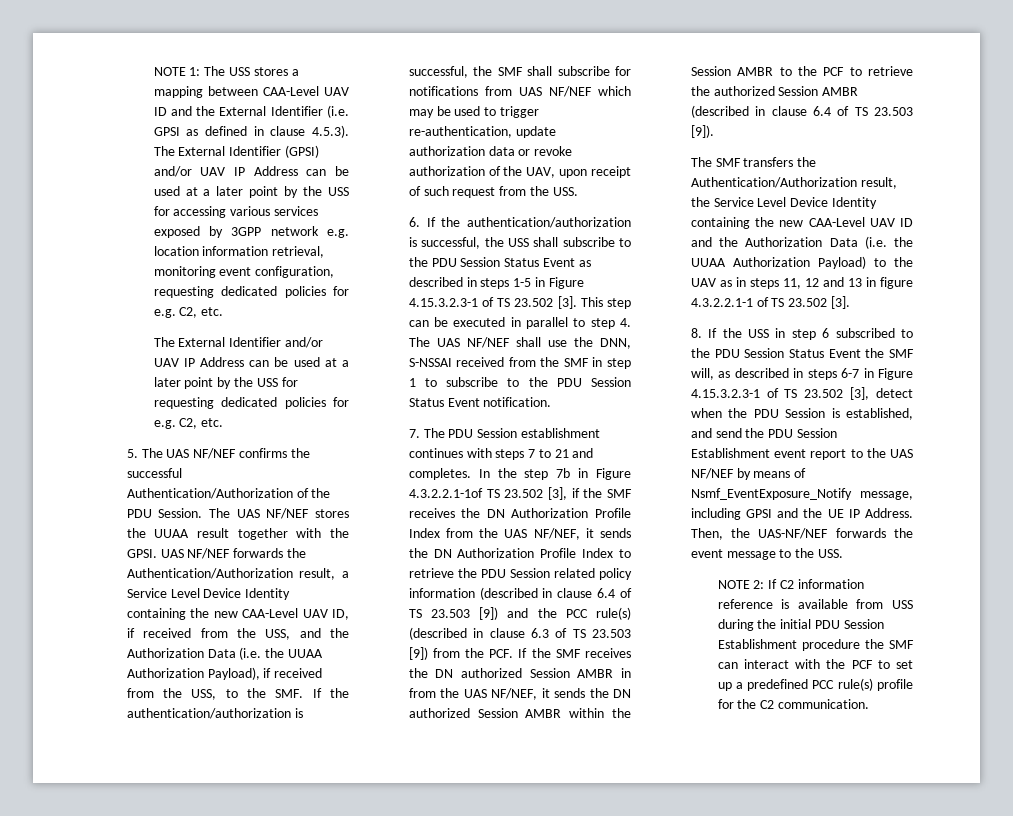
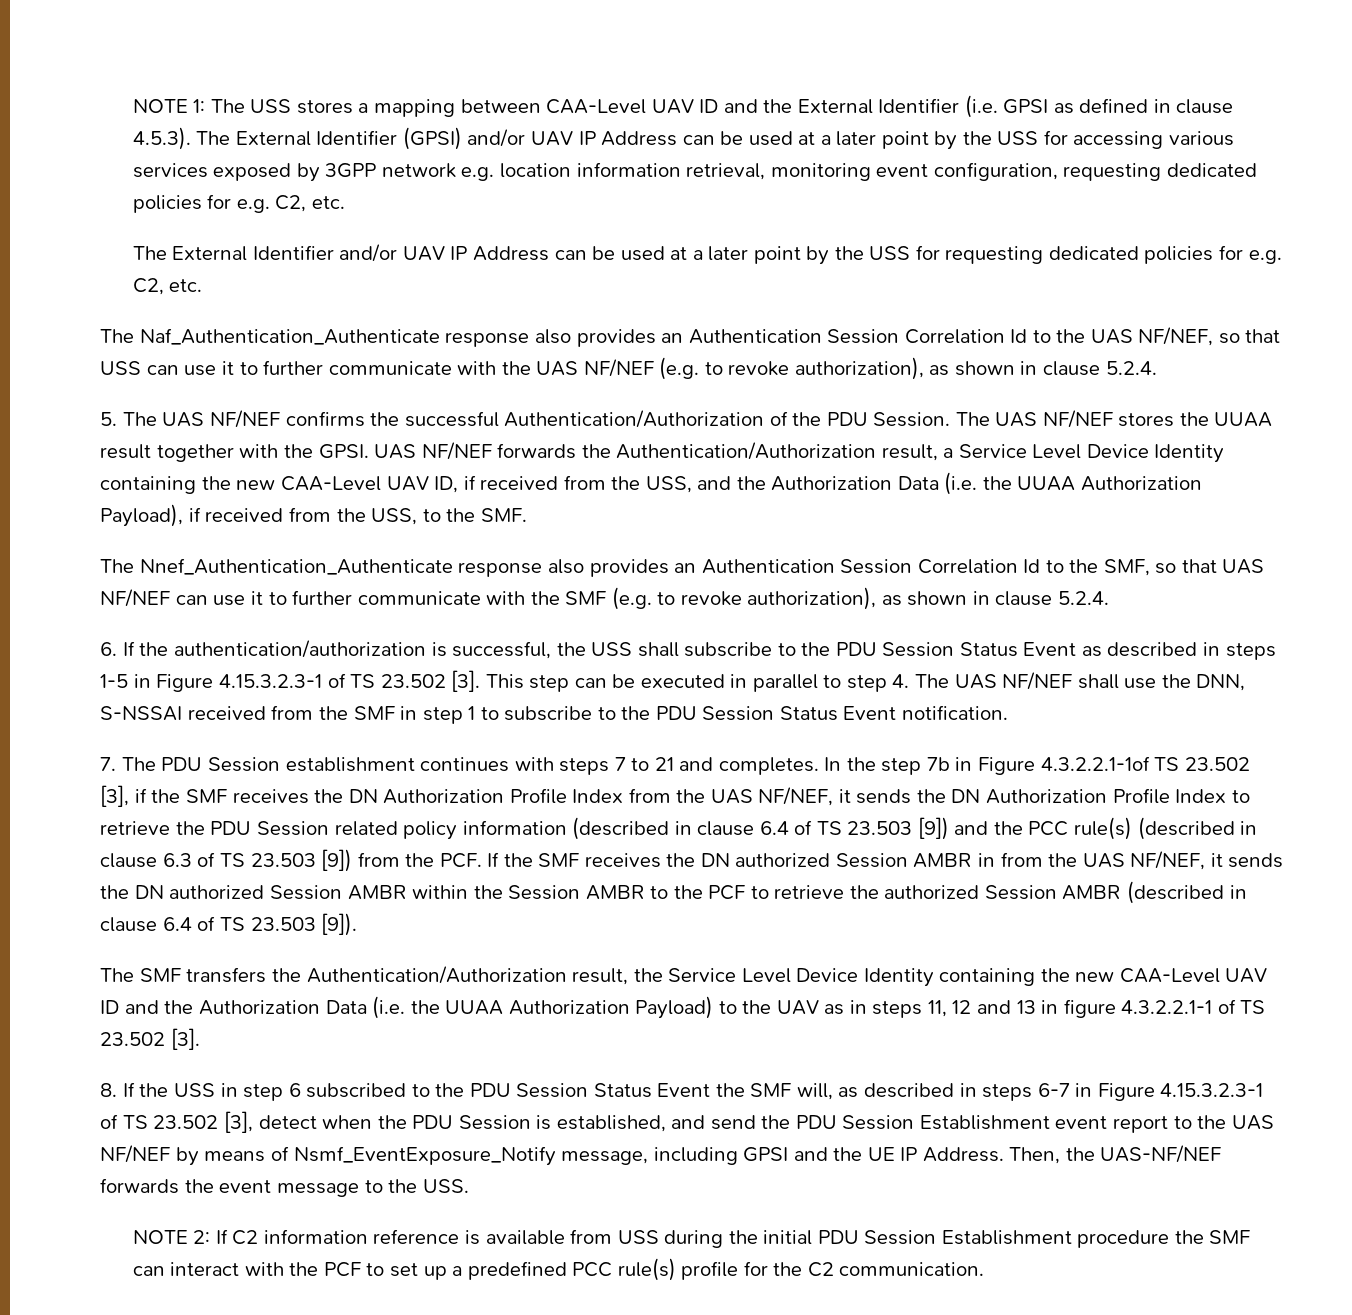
+ The Naf_Authentication_Authenticate response also provides an Authentication Session Correlation Id to the UAS NF/NEF, so that USS can use it to further communicate with the UAS NF/NEF (e.g. to revoke authorization), as shown in clause 5.2.4.
- UAS NF/NEF forwards the Authentication/Authorization result, a Service Level Device Identity containing the new CAA-Level UAV ID, if received from the USS, and the Authorization Data (i.e. the UUAA Authorization Payload), if received from the USS, to the SMF. If the authentication/authorization is successful, the SMF shall subscribe for notifications from UAS NF/NEF which may be used to trigger re-authentication, update authorization data or revoke authorization of the UAV, upon receipt of such request from the USS.
+ UAS NF/NEF forwards the Authentication/Authorization result, a Service Level Device Identity containing the new CAA-Level UAV ID, if received from the USS, and the Authorization Data (i.e. the UUAA Authorization Payload), if received from the USS, to the SMF.
+ The Nnef_Authentication_Authenticate response also provides an Authentication Session Correlation Id to the SMF, so that UAS NF/NEF can use it to further communicate with the SMF (e.g. to revoke authorization), as shown in clause 5.2.4.

